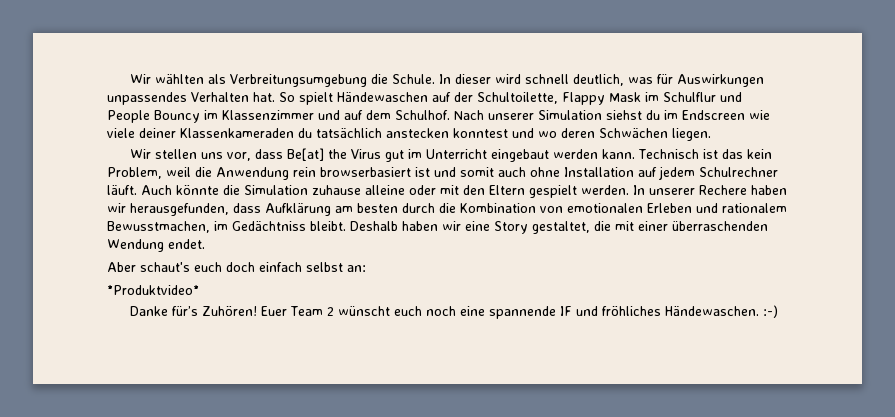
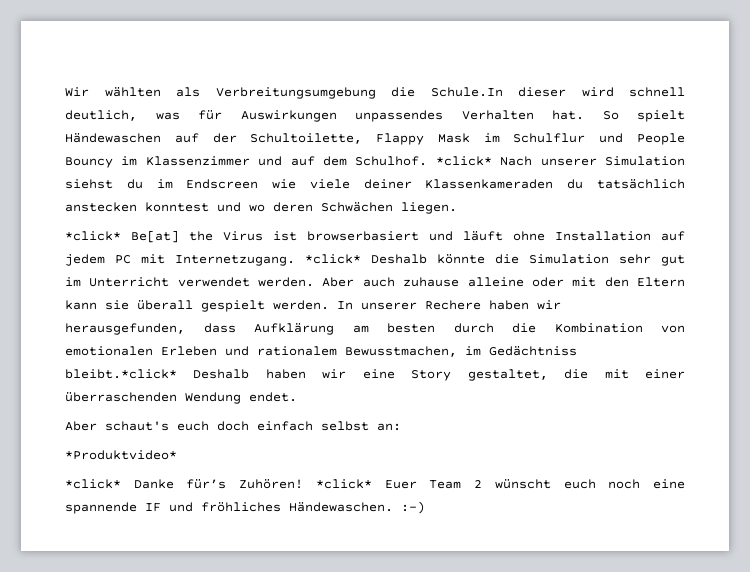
- Wir wählten als Verbreitungsumgebung die Schule. In dieser wird schnell deutlich, was für Auswirkungen unpassendes Verhalten hat.
+ Wir wählten als Verbreitungsumgebung die Schule.In dieser wird schnell deutlich, was für Auswirkungen unpassendes Verhalten hat.
- Nach unserer Simulation siehst du im Endscreen wie viele deiner Klassenkameraden du tatsächlich anstecken konntest und wo deren Schwächen liegen.
+ *click* Nach unserer Simulation siehst du im Endscreen wie viele deiner Klassenkameraden du tatsächlich anstecken konntest und wo deren Schwächen liegen.
- Wir stellen uns vor, dass Be[at] the Virus gut im Unterricht eingebaut werden kann. Technisch ist das kein Problem, weil die Anwendung rein browserbasiert ist und somit auch ohne Installation auf jedem Schulrechner läuft. Auch könnte die Simulation zuhause alleine oder mit den Eltern gespielt werden.
+ *click* Be[at] the Virus ist browserbasiert und läuft ohne Installation auf jedem PC mit Internetzugang. *click* Deshalb könnte die Simulation sehr gut im Unterricht verwendet werden. Aber auch zuhause alleine oder mit den Eltern kann sie überall gespielt werden.
- In unserer Rechere haben wir herausgefunden, dass Aufklärung am besten durch die Kombination von emotionalen Erleben und rationalem Bewusstmachen, im Gedächtniss bleibt. Deshalb haben wir eine Story gestaltet, die mit einer überraschenden Wendung endet.
+ In unserer Rechere haben wir herausgefunden, dass Aufklärung am besten durch die Kombination von emotionalen Erleben und rationalem Bewusstmachen, im Gedächtniss bleibt.*click* Deshalb haben wir eine Story gestaltet, die mit einer überraschenden Wendung endet.
- Danke für’s Zuhören!
+ *click* Danke für’s Zuhören!
- Euer Team 2 wünscht euch noch eine spannende IF und fröhliches Händewaschen. :-)
+ *click* Euer Team 2 wünscht euch noch eine spannende IF und fröhliches Händewaschen. :-)

